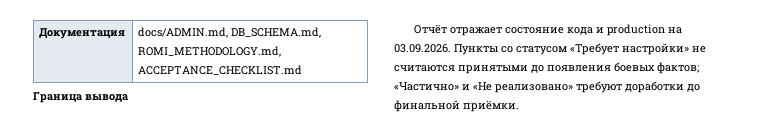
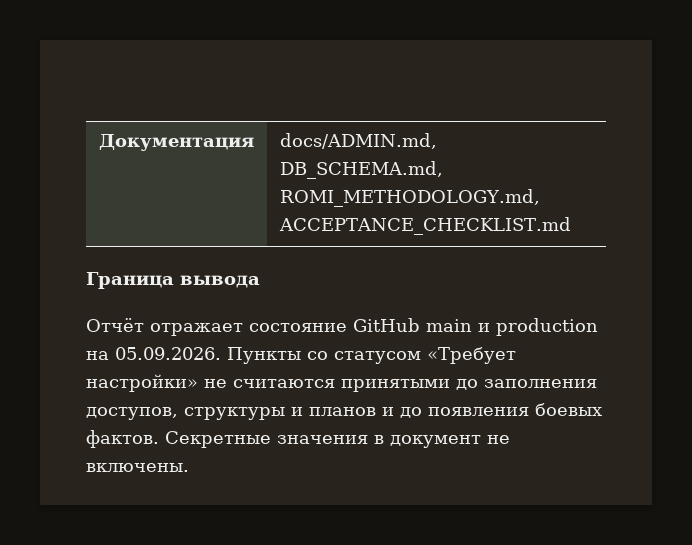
- Отчёт отражает состояние кода и production на 03.09.2026. Пункты со статусом «Требует настройки» не считаются принятыми до появления боевых фактов; «Частично» и «Не реализовано» требуют доработки до финальной приёмки.
+ Отчёт отражает состояние GitHub main и production на 05.09.2026. Пункты со статусом «Требует настройки» не считаются принятыми до заполнения доступов, структуры и планов и до появления боевых фактов. Секретные значения в документ не включены.

